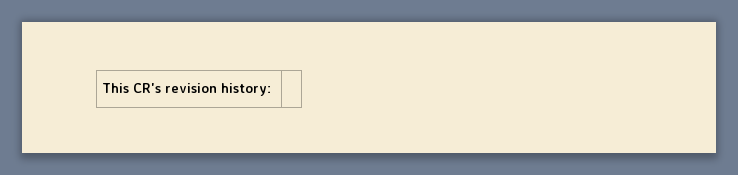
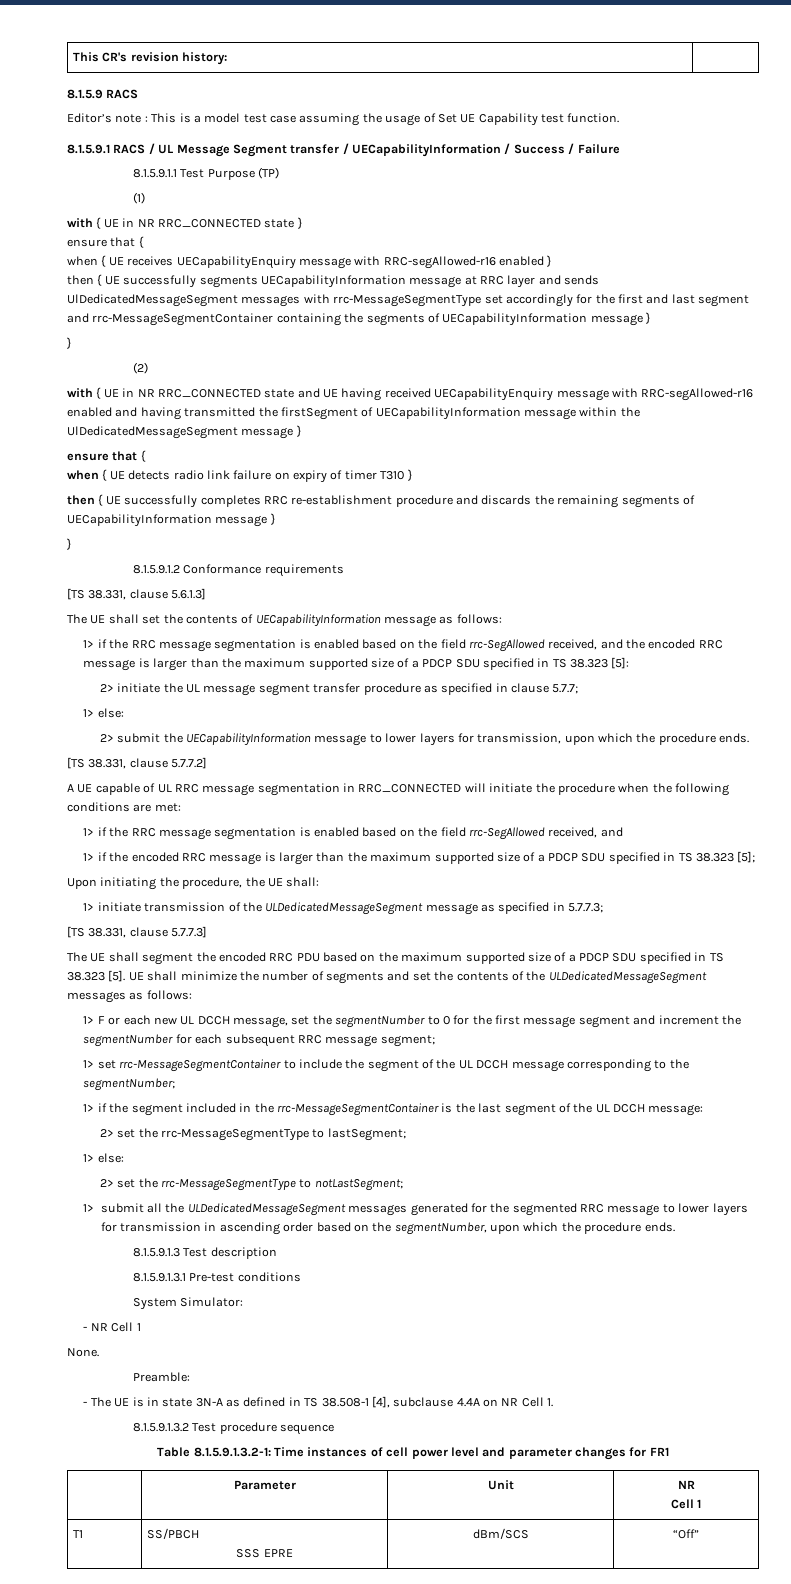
+ 8.1.5.9 RACS
+ Editor’s note : This is a model test case assuming the usage of Set UE Capability test function.
+ 8.1.5.9.1 RACS / UL Message Segment transfer / UECapabilityInformation / Success / Failure
+ 8.1.5.9.1.1 Test Purpose (TP)
+ (1)
+ with { UE in NR RRC_CONNECTED state }
+ ensure that {
+ when { UE receives UECapabilityEnquiry message with RRC-segAllowed-r16 enabled }
+ then { UE successfully segments UECapabilityInformation message at RRC layer and sends UlDedicatedMessageSegment messages with rrc-MessageSegmentType set accordingly for the first and last segment and rrc-MessageSegmentContainer containing the segments of UECapabilityInformation message }
+ }
+ (2)
+ with { UE in NR RRC_CONNECTED state and UE having received UECapabilityEnquiry message with RRC-segAllowed-r16 enabled and having transmitted the firstSegment of UECapabilityInformation message within the UlDedicatedMessageSegment message }
+ ensure that {
+ when { UE detects radio link failure on expiry of timer T310 }
+ then { UE successfully completes RRC re-establishment procedure and discards the remaining segments of UECapabilityInformation message }
+ }
+ 8.1.5.9.1.2 Conformance requirements
+ [TS 38.331, clause 5.6.1.3]
+ The UE shall set the contents of UECapabilityInformation message as follows:
+ 1> if the RRC message segmentation is enabled based on the field rrc-SegAllowed received, and the encoded RRC message is larger than the maximum supported size of a PDCP SDU specified in TS 38.323 [5]:
+ 2> initiate the UL message segment transfer procedure as specified in clause 5.7.7;
+ 1> else:
+ 2> submit the UECapabilityInformation message to lower layers for transmission, upon which the procedure ends.
+ [TS 38.331, clause 5.7.7.2]
+ A UE capable of UL RRC message segmentation in RRC_CONNECTED will initiate the procedure when the following conditions are met:
+ 1> if the RRC message segmentation is enabled based on the field rrc-SegAllowed received, and
+ 1> if the encoded RRC message is larger than the maximum supported size of a PDCP SDU specified in TS 38.323 [5];
+ Upon initiating the procedure, the UE shall:
+ 1> initiate transmission of the ULDedicatedMessageSegment message as specified in 5.7.7.3;
+ [TS 38.331, clause 5.7.7.3]
+ The UE shall segment the encoded RRC PDU based on the maximum supported size of a PDCP SDU specified in TS 38.323 [5]. UE shall minimize the number of segments and set the contents of the ULDedicatedMessageSegment messages as follows:
+ 1> F or each new UL DCCH message, set the segmentNumber to 0 for the first message segment and increment the segmentNumber for each subsequent RRC message segment;
+ 1> set rrc-MessageSegmentContainer to include the segment of the UL DCCH message corresponding to the segmentNumber;
+ 1> if the segment included in the rrc-MessageSegmentContainer is the last segment of the UL DCCH message:
+ 2> set the rrc-MessageSegmentType to lastSegment;
+ 1> else:
+ 2> set the rrc-MessageSegmentType to notLastSegment;
+ 1> submit all the ULDedicatedMessageSegment messages generated for the segmented RRC message to lower layers for transmission in ascending order based on the segmentNumber, upon which the procedure ends.
+ 8.1.5.9.1.3 Test description
+ 8.1.5.9.1.3.1 Pre-test conditions
+ System Simulator:
+ - NR Cell 1
+ None.
+ Preamble:
+ - The UE is in state 3N-A as defined in TS 38.508-1 [4], subclause 4.4A on NR Cell 1.
+ 8.1.5.9.1.3.2 Test procedure sequence
+ Table 8.1.5.9.1.3.2-1: Time instances of cell power level and parameter changes for FR1
+ | Parameter | Unit | NR
+ Cell 1
+ T1 | SS/PBCH
+ SSS EPRE | dBm/SCS | “Off”

